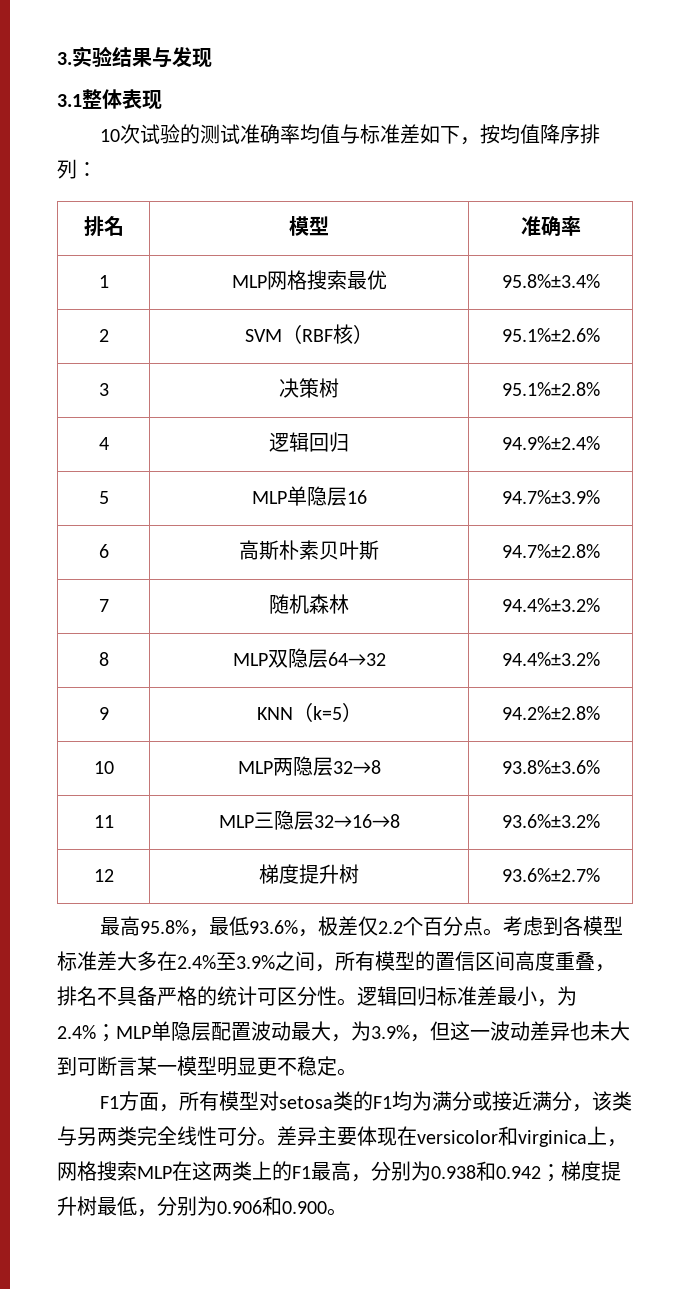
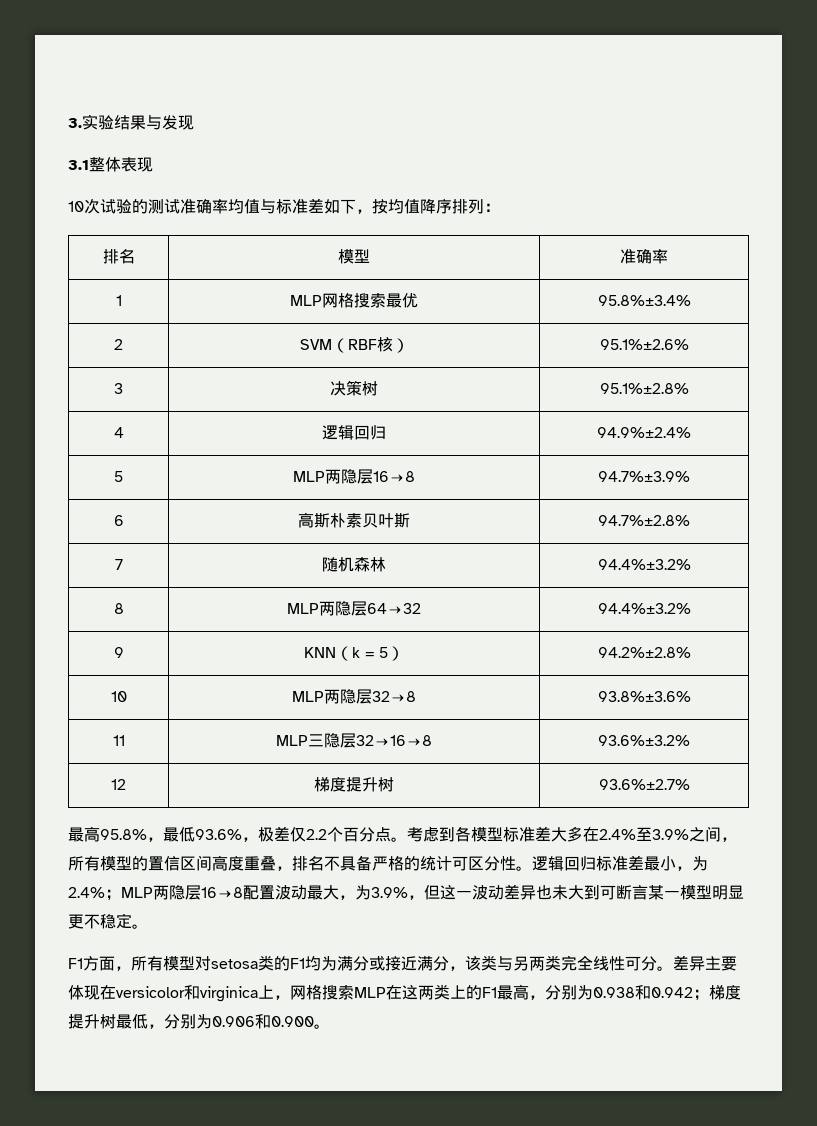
- 5 | MLP单隐层16 | 94.7%±3.9%
+ 5 | MLP两隐层16→8 | 94.7%±3.9%
- 8 | MLP双隐层64→32 | 94.4%±3.2%
+ 8 | MLP两隐层64→32 | 94.4%±3.2%
- 9 | KNN（k=5） | 94.2%±2.8%
+ 9 | KNN（k = 5） | 94.2%±2.8%
- 逻辑回归标准差最小，为2.4%；MLP单隐层配置波动最大，为3.9%，但这一波动差异也未大到可断言某一模型明显更不稳定。
+ 逻辑回归标准差最小，为2.4%；MLP两隐层16→8配置波动最大，为3.9%，但这一波动差异也未大到可断言某一模型明显更不稳定。

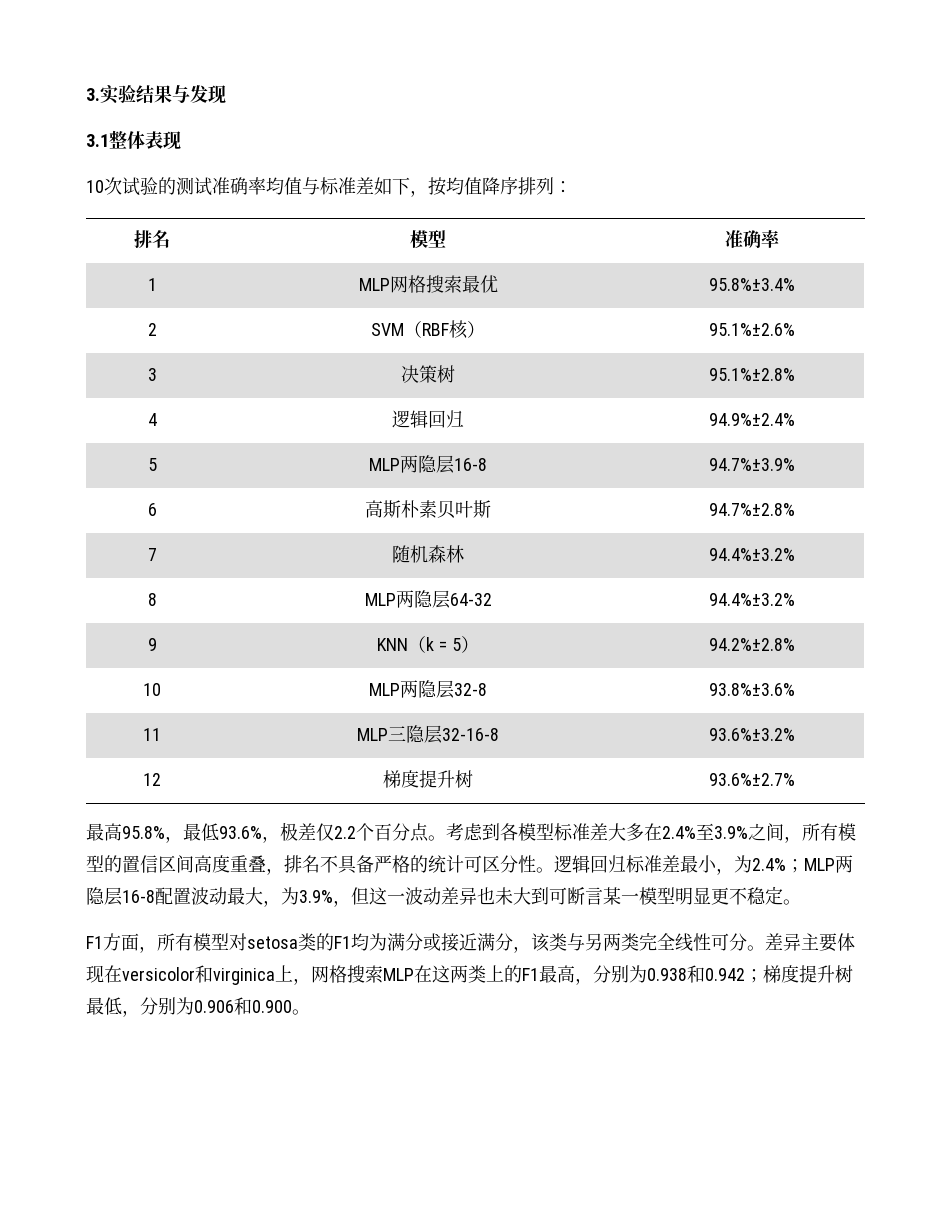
- 5 | MLP两隐层16→8 | 94.7%±3.9%
+ 5 | MLP两隐层16-8 | 94.7%±3.9%
- 8 | MLP两隐层64→32 | 94.4%±3.2%
+ 8 | MLP两隐层64-32 | 94.4%±3.2%
- 10 | MLP两隐层32→8 | 93.8%±3.6%
+ 10 | MLP两隐层32-8 | 93.8%±3.6%
- 11 | MLP三隐层32→16→8 | 93.6%±3.2%
+ 11 | MLP三隐层32-16-8 | 93.6%±3.2%
- 逻辑回归标准差最小，为2.4%；MLP两隐层16→8配置波动最大，为3.9%，但这一波动差异也未大到可断言某一模型明显更不稳定。
+ 逻辑回归标准差最小，为2.4%；MLP两隐层16-8配置波动最大，为3.9%，但这一波动差异也未大到可断言某一模型明显更不稳定。

